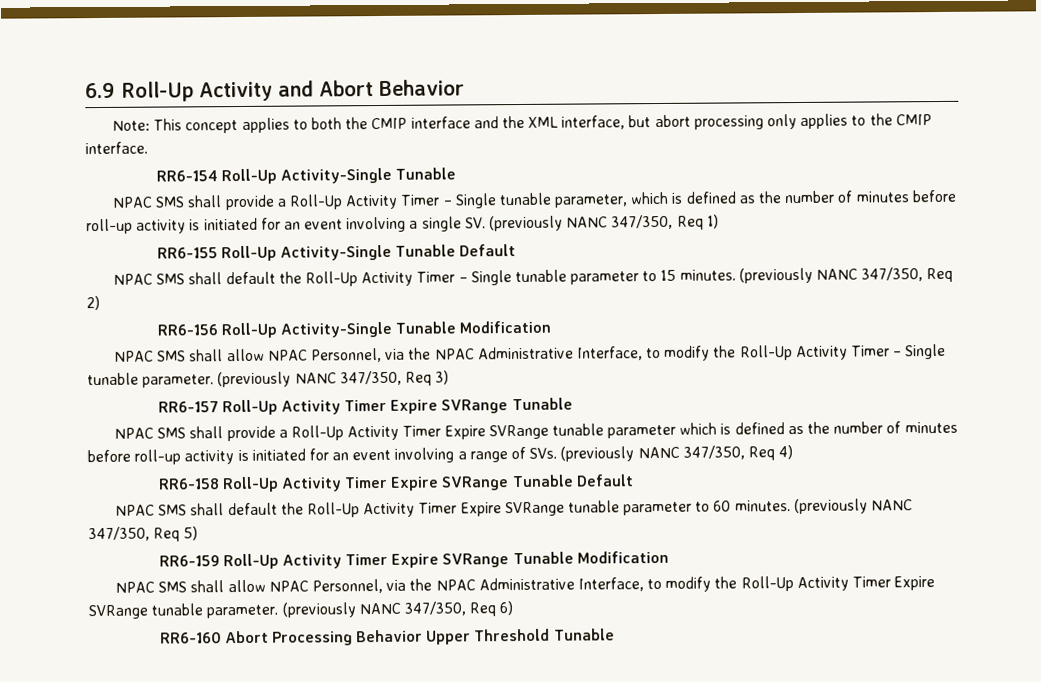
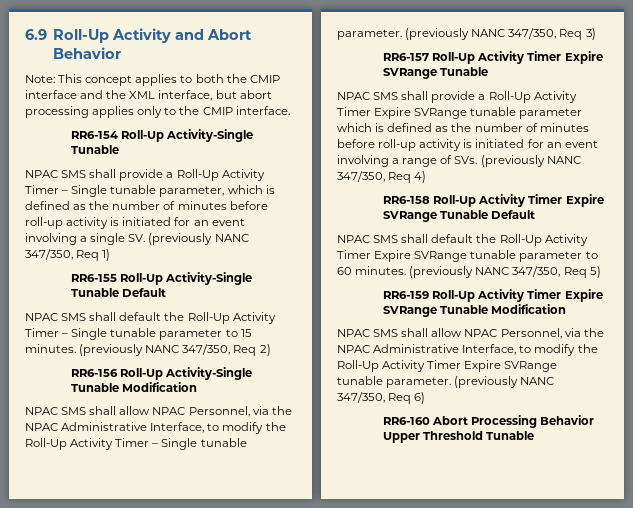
- Note: This concept applies to both the CMIP interface and the XML interface, but abort processing only applies to the CMIP interface.
+ Note: This concept applies to both the CMIP interface and the XML interface, but abort processing applies only to the CMIP interface.

